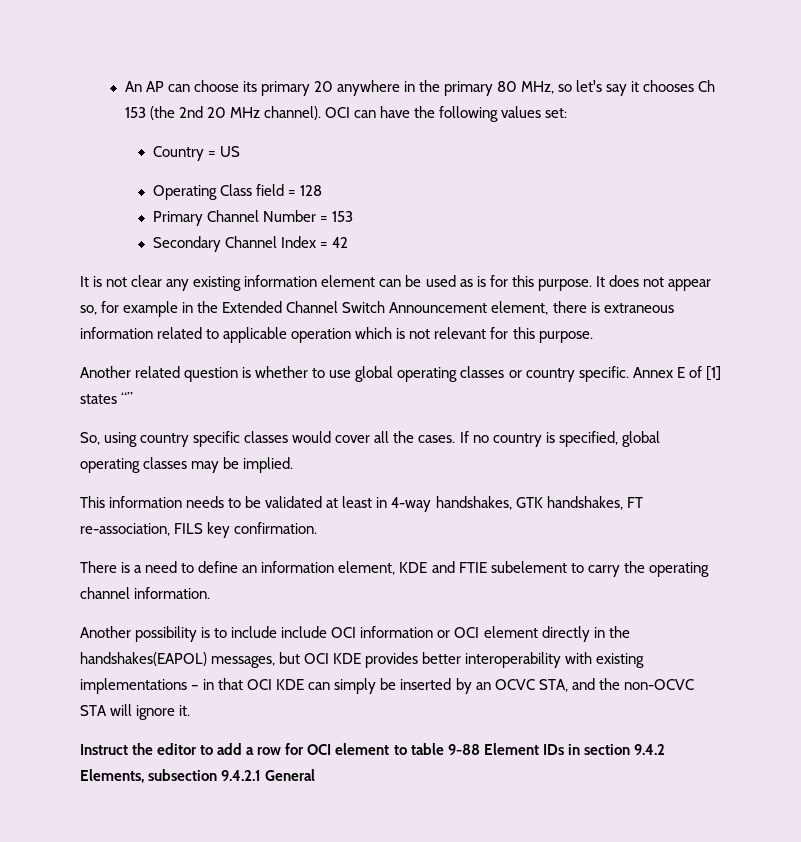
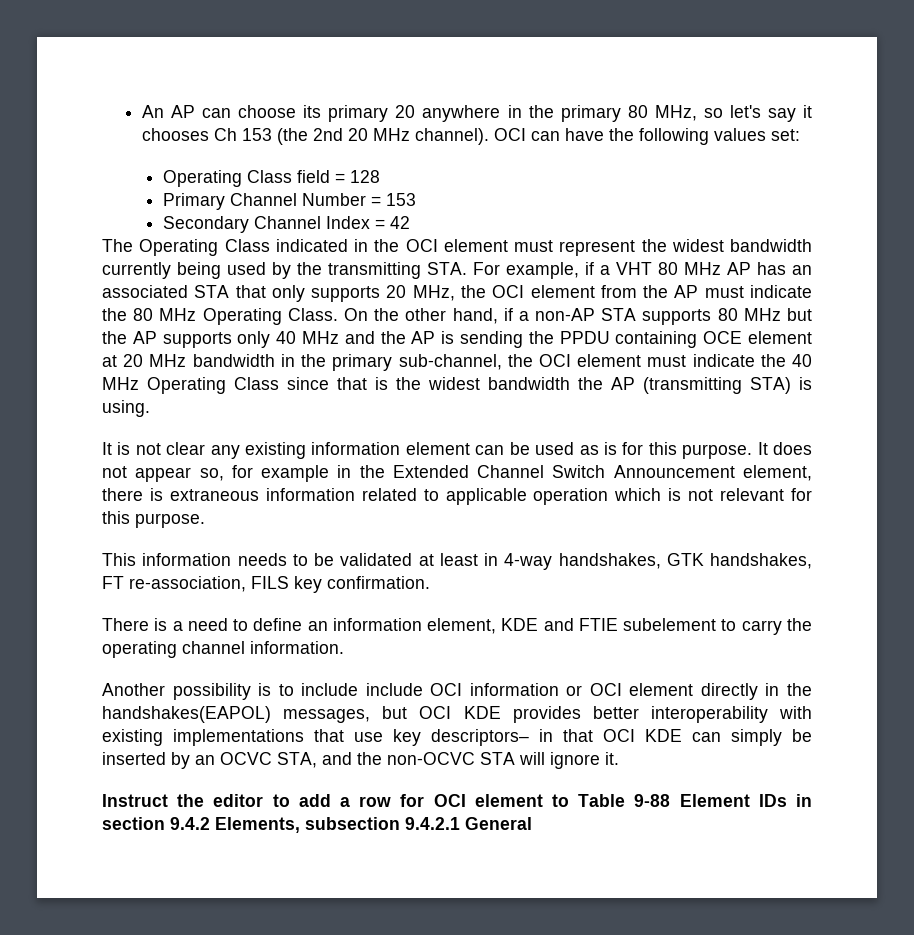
- Country = US
+ The Operating Class indicated in the OCI element must represent the widest bandwidth currently being used by the transmitting STA. For example, if a VHT 80 MHz AP has an associated STA that only supports 20 MHz, the OCI element from the AP must indicate the 80 MHz Operating Class. On the other hand, if a non-AP STA supports 80 MHz but the AP supports only 40 MHz and the AP is sending the PPDU containing OCE element at 20 MHz bandwidth in the primary sub-channel, the OCI element must indicate the 40 MHz Operating Class since that is the widest bandwidth the AP (transmitting STA) is using.
- Another related question is whether to use global operating classes or country specific. Annex E of [1] states “”
- So, using country specific classes would cover all the cases. If no country is specified, global operating classes may be implied.
- Another possibility is to include include OCI information or OCI element directly in the handshakes(EAPOL) messages, but OCI KDE provides better interoperability with existing implementations – in that OCI KDE can simply be inserted by an OCVC STA, and the non-OCVC STA will ignore it.
+ Another possibility is to include include OCI information or OCI element directly in the handshakes(EAPOL) messages, but OCI KDE provides better interoperability with existing implementations that use key descriptors– in that OCI KDE can simply be inserted by an OCVC STA, and the non-OCVC STA will ignore it.
- Instruct the editor to add a row for OCI element to table 9-88 Element IDs in section 9.4.2 Elements, subsection 9.4.2.1 General
+ Instruct the editor to add a row for OCI element to Table 9-88 Element IDs in section 9.4.2 Elements, subsection 9.4.2.1 General

